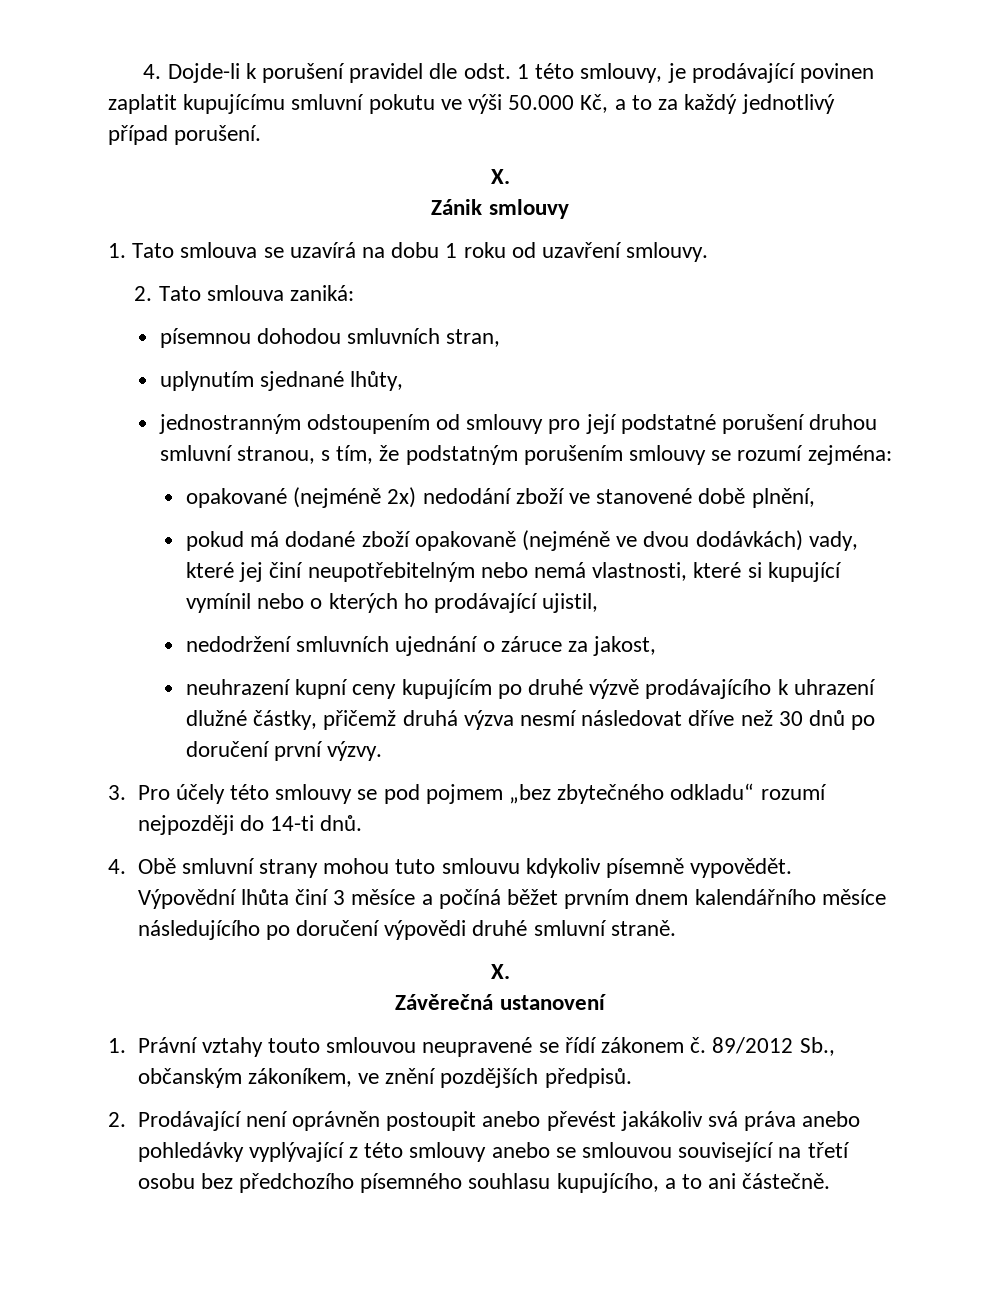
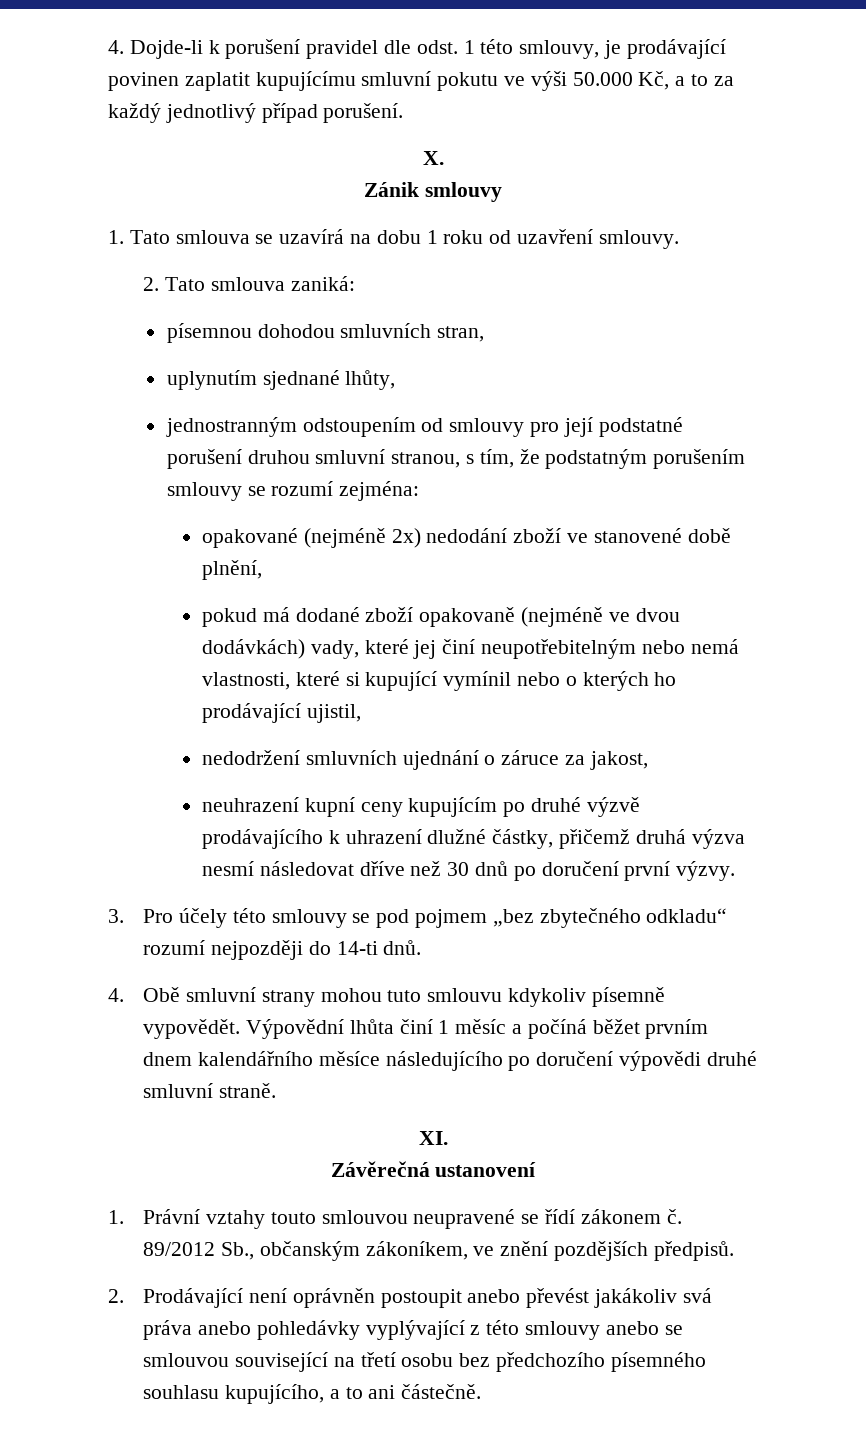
- Výpovědní lhůta činí 3 měsíce a počíná běžet prvním dnem kalendářního měsíce následujícího po doručení výpovědi druhé smluvní straně.
- X.
+ Výpovědní lhůta činí 1 měsíc a počíná běžet prvním dnem kalendářního měsíce následujícího po doručení výpovědi druhé smluvní straně.
+ XI.

